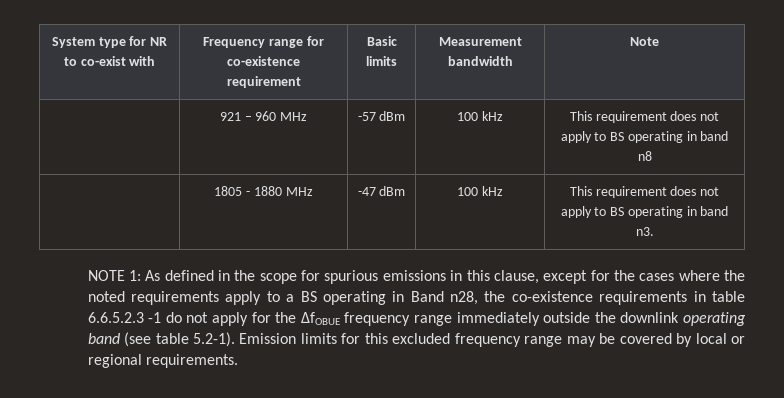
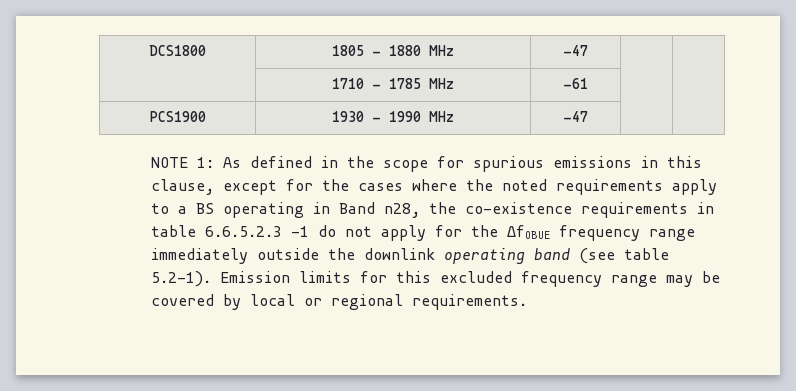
- System type for NR to co-exist with | Frequency range for co-existence requirement | Basic limits | Measurement bandwidth | Note
- | 921 – 960 MHz | -57 dBm | 100 kHz | This requirement does not apply to BS operating in band n8
- | 1805 - 1880 MHz | -47 dBm | 100 kHz | This requirement does not apply to BS operating in band n3.
+ DCS1800 | 1805 - 1880 MHz | -47 | |
+ | 1710 - 1785 MHz | -61 | |
+ PCS1900 | 1930 - 1990 MHz | -47 | |

